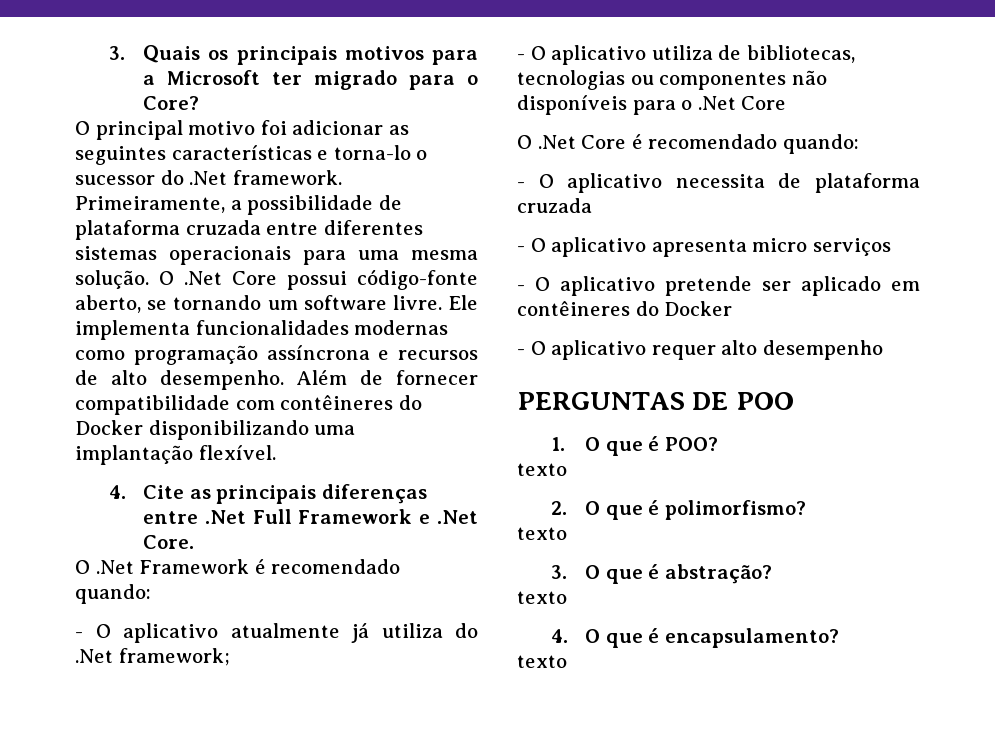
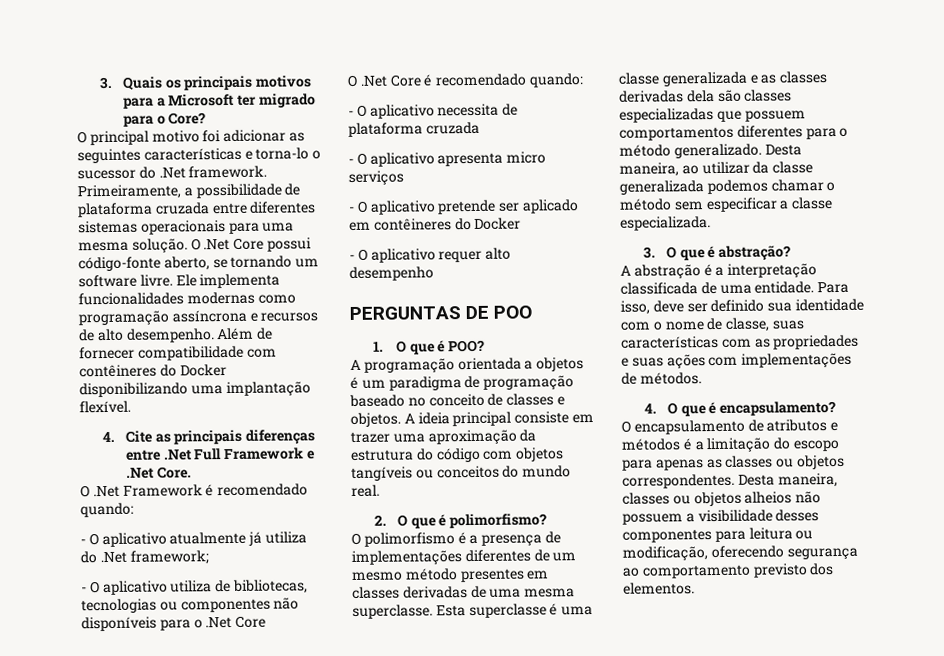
  1. O que é POO?
- texto
+ A programação orientada a objetos é um paradigma de programação baseado no conceito de classes e objetos. A ideia principal consiste em trazer uma aproximação da estrutura do código com objetos tangíveis ou conceitos do mundo real.
  2. O que é polimorfismo?
- texto
+ O polimorfismo é a presença de implementações diferentes de um mesmo método presentes em classes derivadas de uma mesma superclasse. Esta superclasse é uma classe generalizada e as classes derivadas dela são classes especializadas que possuem comportamentos diferentes para o método generalizado. Desta maneira, ao utilizar da classe generalizada podemos chamar o método sem especificar a classe especializada.
  3. O que é abstração?
- texto
+ A abstração é a interpretação classificada de uma entidade. Para isso, deve ser definido sua identidade com o nome de classe, suas características com as propriedades e suas ações com implementações de métodos.
  4. O que é encapsulamento?
- texto
+ O encapsulamento de atributos e métodos é a limitação do escopo para apenas as classes ou objetos correspondentes. Desta maneira, classes ou objetos alheios não possuem a visibilidade desses componentes para leitura ou modificação, oferecendo segurança ao comportamento previsto dos elementos.

